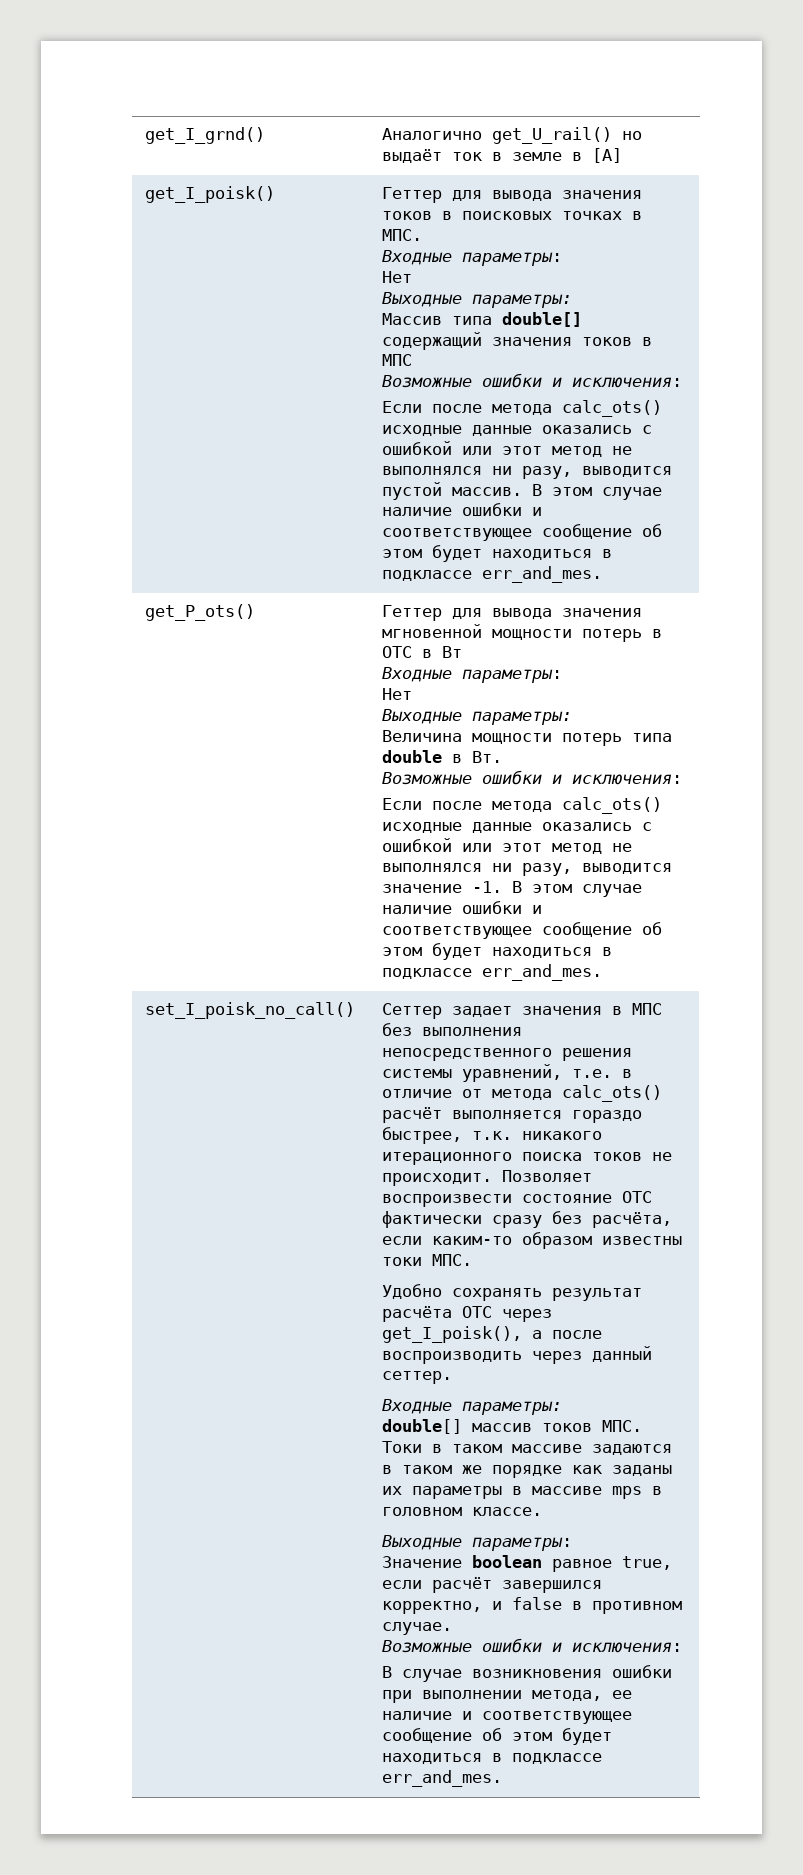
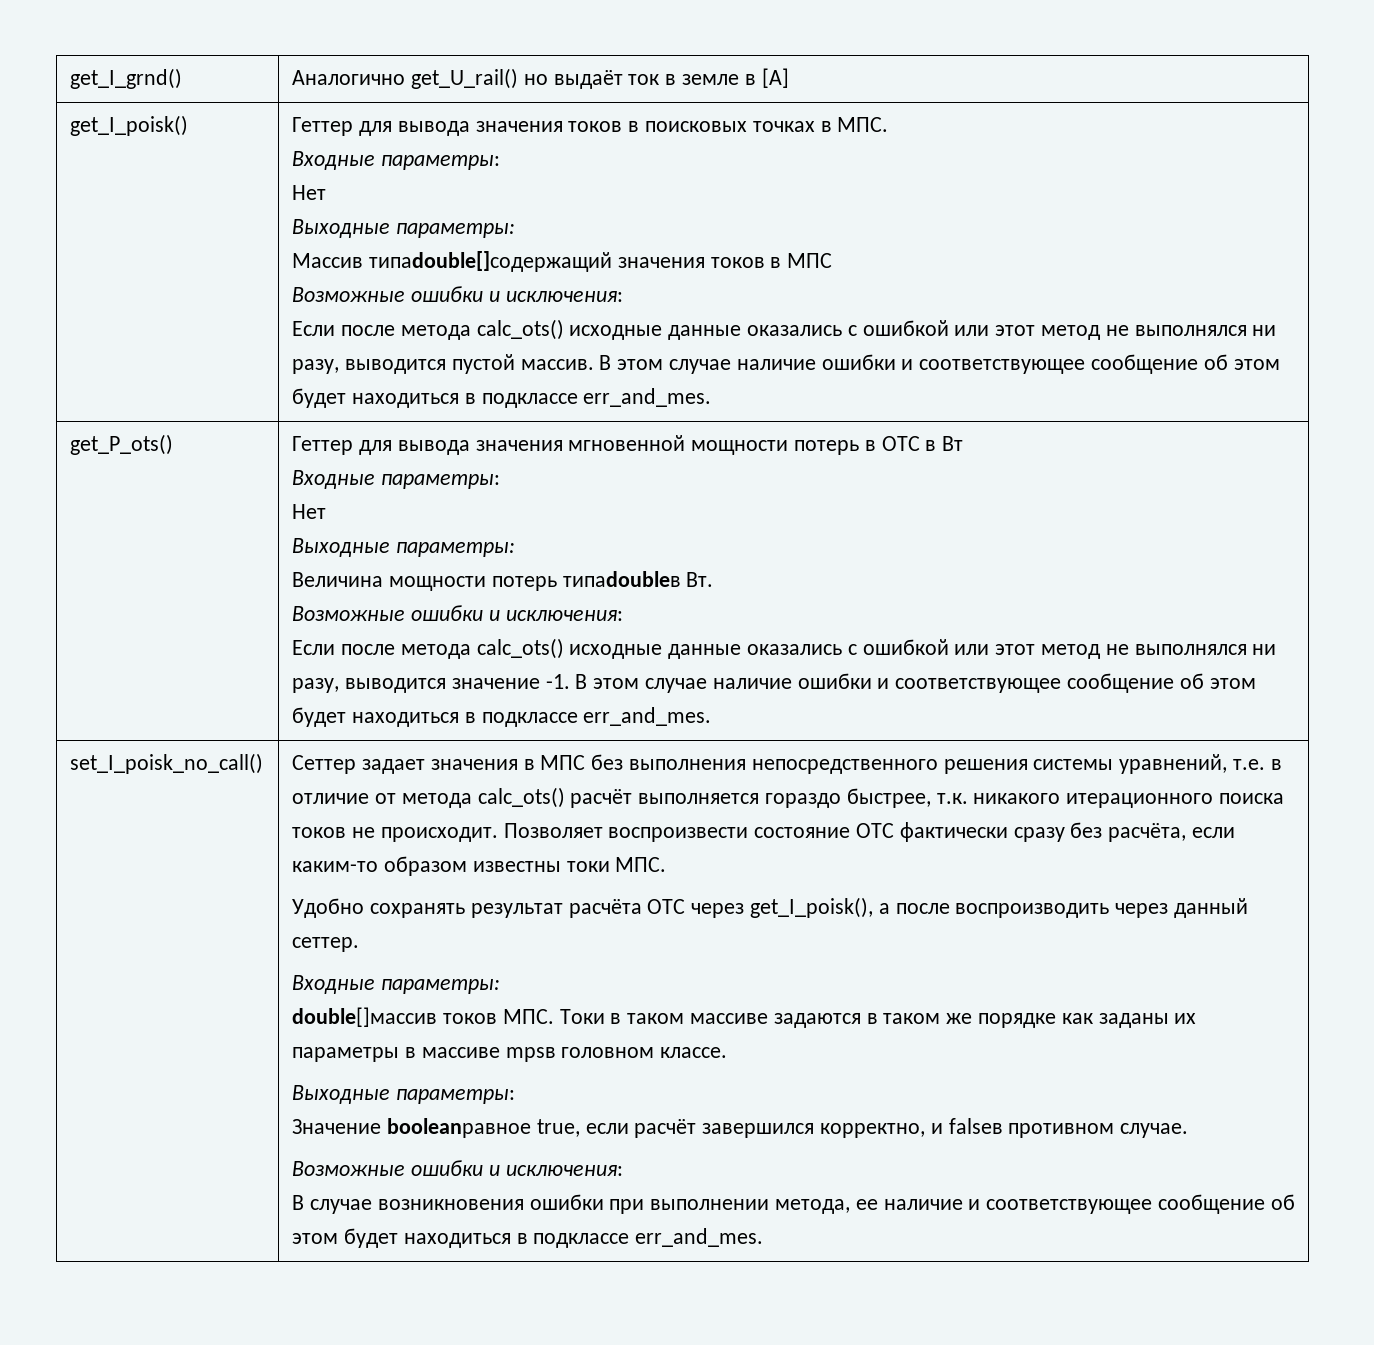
- Массив типа double[] содержащий значения токов в МПС
+ Массив типаdouble[]содержащий значения токов в МПС
- Величина мощности потерь типа double в Вт.
+ Величина мощности потерь типаdoubleв Вт.
- double[] массив токов МПС. Токи в таком массиве задаются в таком же порядке как заданы их параметры в массиве mps в головном классе.
+ double[]массив токов МПС. Токи в таком массиве задаются в таком же порядке как заданы их параметры в массиве mpsв головном классе.
- Значение boolean равное true, если расчёт завершился корректно, и false в противном случае.
+ Значение booleanравное true, если расчёт завершился корректно, и falseв противном случае.

